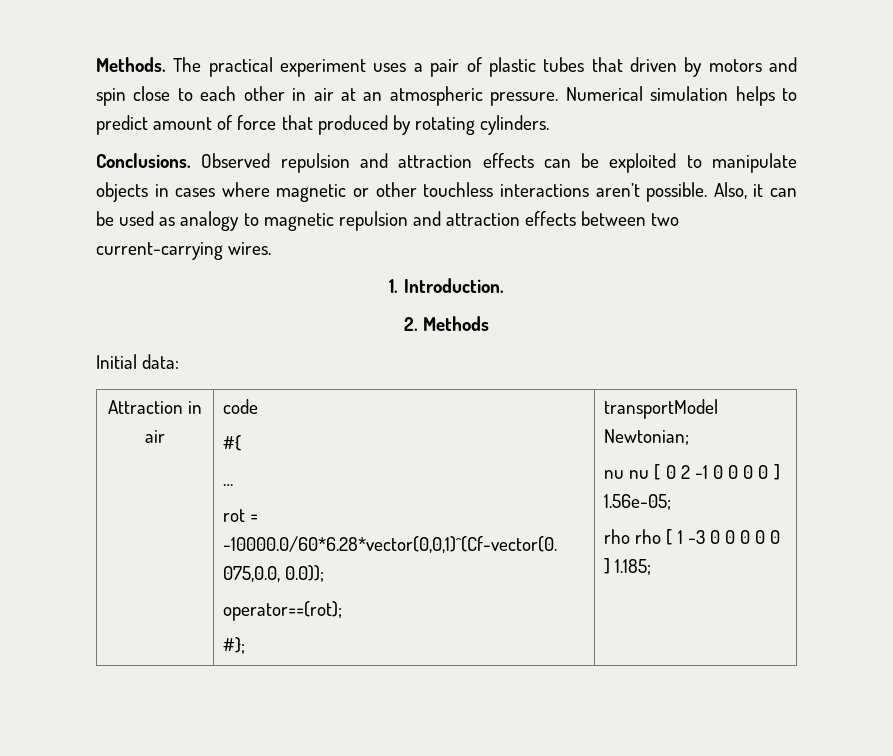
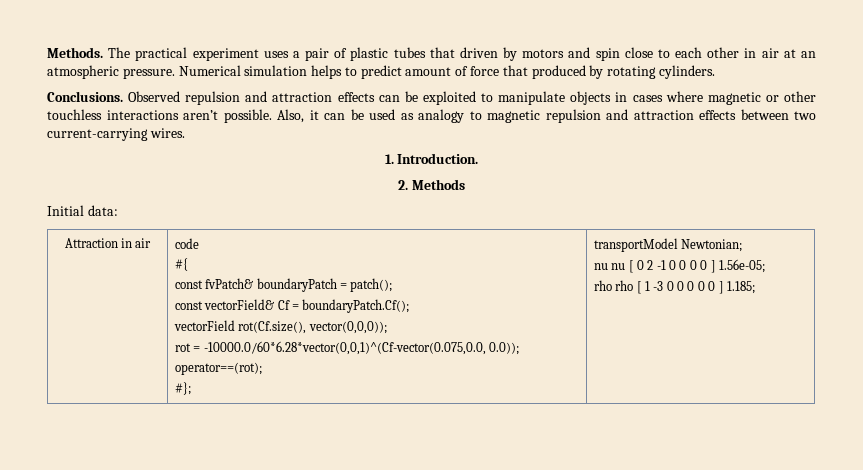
- …
+ const fvPatch& boundaryPatch = patch();
+ const vectorField& Cf = boundaryPatch.Cf();
+ vectorField rot(Cf.size(), vector(0,0,0));

